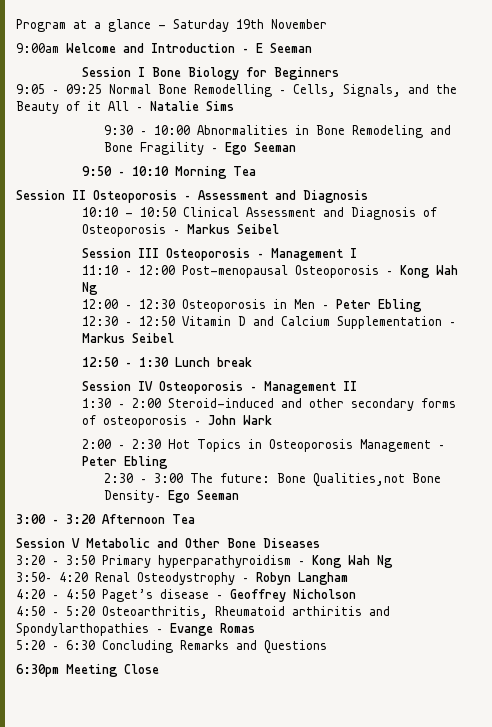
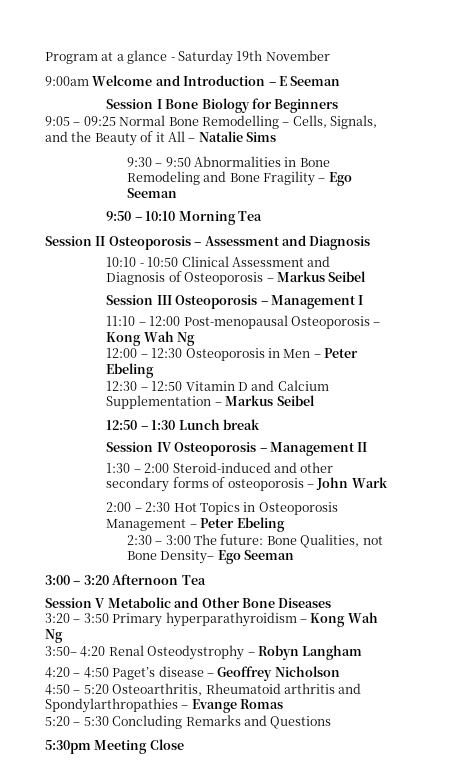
- 9:30 – 10:00 Abnormalities in Bone Remodeling and Bone Fragility – Ego Seeman
+ 9:30 – 9:50 Abnormalities in Bone Remodeling and Bone Fragility – Ego Seeman
- 12:00 – 12:30 Osteoporosis in Men – Peter Ebling
+ 12:00 – 12:30 Osteoporosis in Men – Peter Ebeling
- 2:00 – 2:30 Hot Topics in Osteoporosis Management – Peter Ebling
+ 2:00 – 2:30 Hot Topics in Osteoporosis Management – Peter Ebeling
- 2:30 – 3:00 The future: Bone Qualities,not Bone Density– Ego Seeman
+ 2:30 – 3:00 The future: Bone Qualities, not Bone Density– Ego Seeman
- 4:50 – 5:20 Osteoarthritis, Rheumatoid arthiritis and Spondylarthopathies – Evange Romas
+ 4:50 – 5:20 Osteoarthritis, Rheumatoid arthritis and Spondylarthropathies – Evange Romas
- 5:20 – 6:30 Concluding Remarks and Questions
+ 5:20 – 5:30 Concluding Remarks and Questions
- 6:30pm Meeting Close
+ 5:30pm Meeting Close

